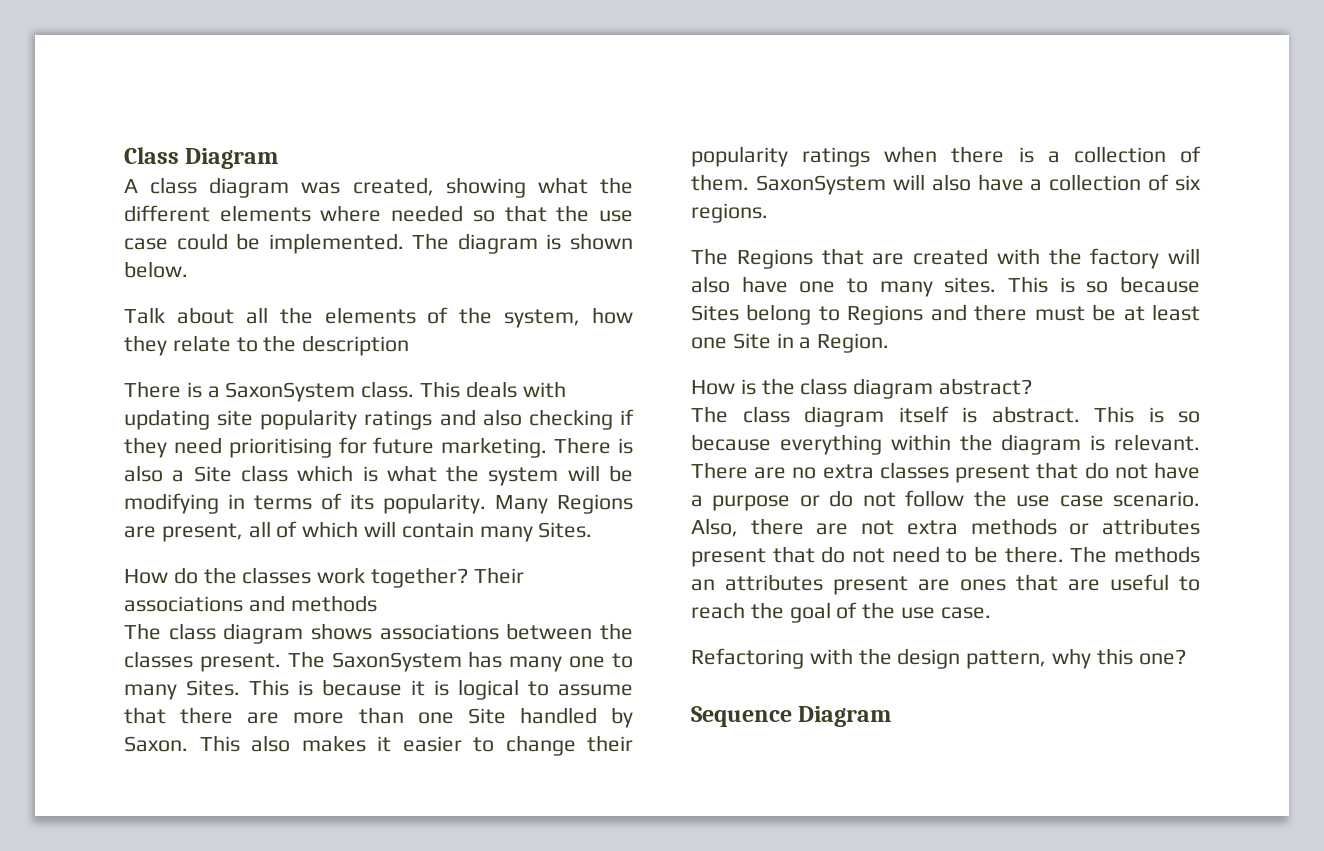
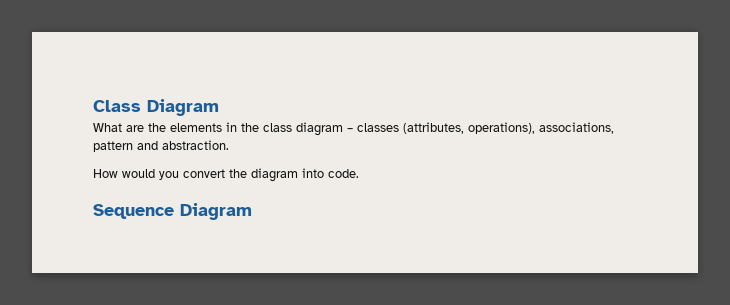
- A class diagram was created, showing what the different elements where needed so that the use case could be implemented. The diagram is shown below.
- Talk about all the elements of the system, how they relate to the description
- There is a SaxonSystem class. This deals with updating site popularity ratings and also checking if they need prioritising for future marketing. There is also a Site class which is what the system will be modifying in terms of its popularity. Many Regions are present, all of which will contain many Sites.
- How do the classes work together? Their associations and methods
- The class diagram shows associations between the classes present. The SaxonSystem has many one to many Sites. This is because it is logical to assume that there are more than one Site handled by Saxon. This also makes it easier to change their popularity ratings when there is a collection of them. SaxonSystem will also have a collection of six regions.
- The Regions that are created with the factory will also have one to many sites. This is so because Sites belong to Regions and there must be at least one Site in a Region.
- How is the class diagram abstract?
- The class diagram itself is abstract. This is so because everything within the diagram is relevant. There are no extra classes present that do not have a purpose or do not follow the use case scenario. Also, there are not extra methods or attributes present that do not need to be there. The methods an attributes present are ones that are useful to reach the goal of the use case.
- Refactoring with the design pattern, why this one?
+ What are the elements in the class diagram – classes (attributes, operations), associations, pattern and abstraction.
+ How would you convert the diagram into code.

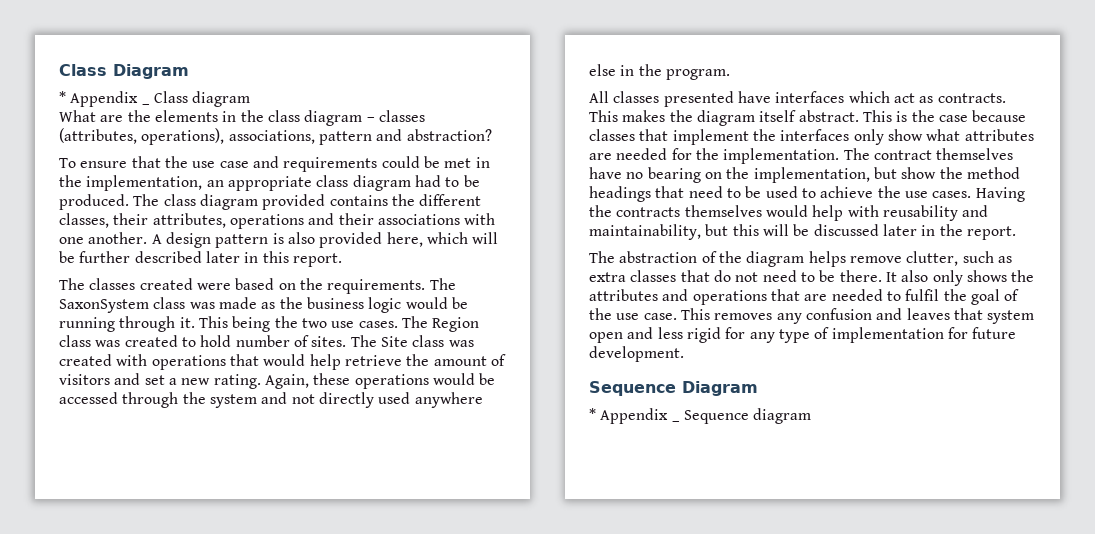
+ * Appendix _ Class diagram
- What are the elements in the class diagram – classes (attributes, operations), associations, pattern and abstraction.
- How would you convert the diagram into code.
+ What are the elements in the class diagram – classes (attributes, operations), associations, pattern and abstraction?
+ To ensure that the use case and requirements could be met in the implementation, an appropriate class diagram had to be produced. The class diagram provided contains the different classes, their attributes, operations and their associations with one another. A design pattern is also provided here, which will be further described later in this report.
+ The classes created were based on the requirements. The SaxonSystem class was made as the business logic would be running through it. This being the two use cases. The Region class was created to hold number of sites. The Site class was created with operations that would help retrieve the amount of visitors and set a new rating. Again, these operations would be accessed through the system and not directly used anywhere else in the program.
+ All classes presented have interfaces which act as contracts. This makes the diagram itself abstract. This is the case because classes that implement the interfaces only show what attributes are needed for the implementation. The contract themselves have no bearing on the implementation, but show the method headings that need to be used to achieve the use cases. Having the contracts themselves would help with reusability and maintainability, but this will be discussed later in the report.
+ The abstraction of the diagram helps remove clutter, such as extra classes that do not need to be there. It also only shows the attributes and operations that are needed to fulfil the goal of the use case. This removes any confusion and leaves that system open and less rigid for any type of implementation for future development.
  Sequence Diagram
+ * Appendix _ Sequence diagram

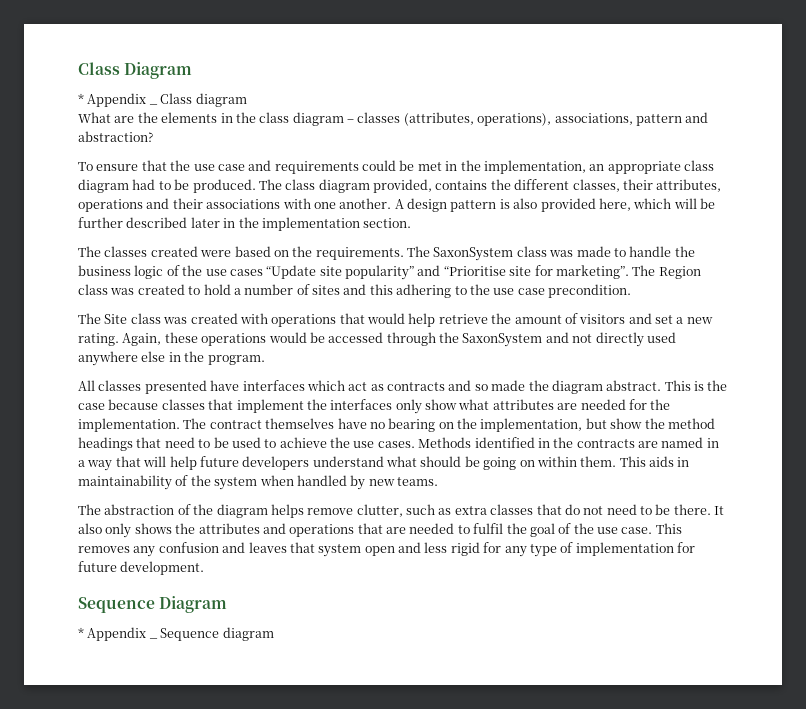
- The class diagram provided contains the different classes, their attributes, operations and their associations with one another.
+ The class diagram provided, contains the different classes, their attributes, operations and their associations with one another.
- A design pattern is also provided here, which will be further described later in this report.
+ A design pattern is also provided here, which will be further described later in the implementation section.
- The SaxonSystem class was made as the business logic would be running through it. This being the two use cases.
+ The SaxonSystem class was made to handle the business logic of the use cases “Update site popularity” and “Prioritise site for marketing”.
- The Region class was created to hold number of sites. The Site class was created with operations that would help retrieve the amount of visitors and set a new rating.
+ The Region class was created to hold a number of sites and this adhering to the use case precondition.
+ The Site class was created with operations that would help retrieve the amount of visitors and set a new rating.
- Again, these operations would be accessed through the system and not directly used anywhere else in the program.
+ Again, these operations would be accessed through the SaxonSystem and not directly used anywhere else in the program.
- All classes presented have interfaces which act as contracts. This makes the diagram itself abstract.
+ All classes presented have interfaces which act as contracts and so made the diagram abstract.
- Having the contracts themselves would help with reusability and maintainability, but this will be discussed later in the report.
+ Methods identified in the contracts are named in a way that will help future developers understand what should be going on within them. This aids in maintainability of the system when handled by new teams.

